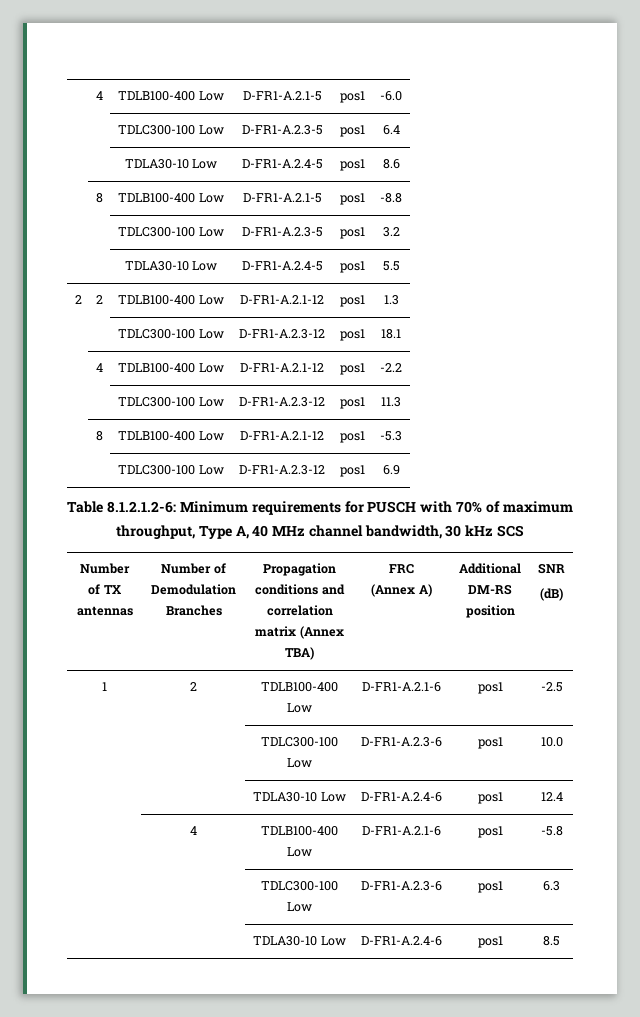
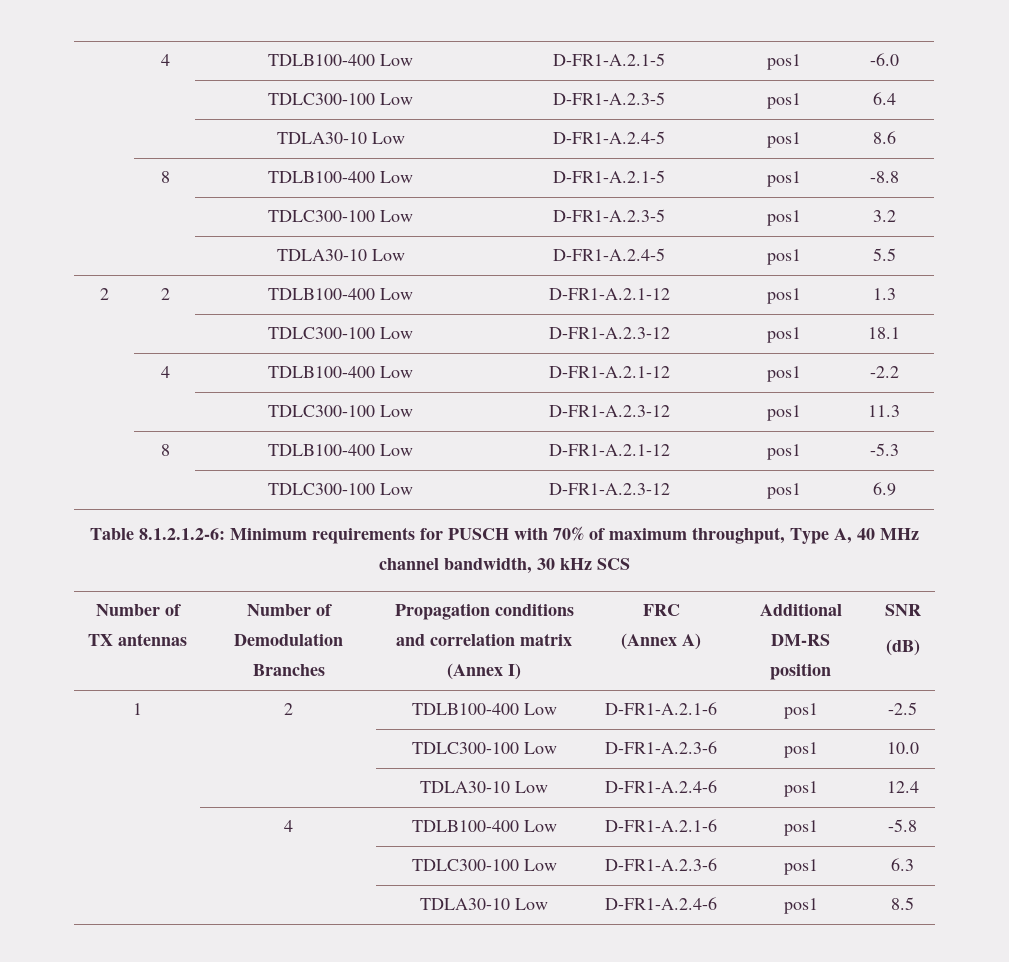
- Number of TX antennas | Number of Demodulation Branches | Propagation conditions and correlation matrix (Annex TBA) | FRC
+ Number of TX antennas | Number of Demodulation Branches | Propagation conditions and correlation matrix (Annex I) | FRC

